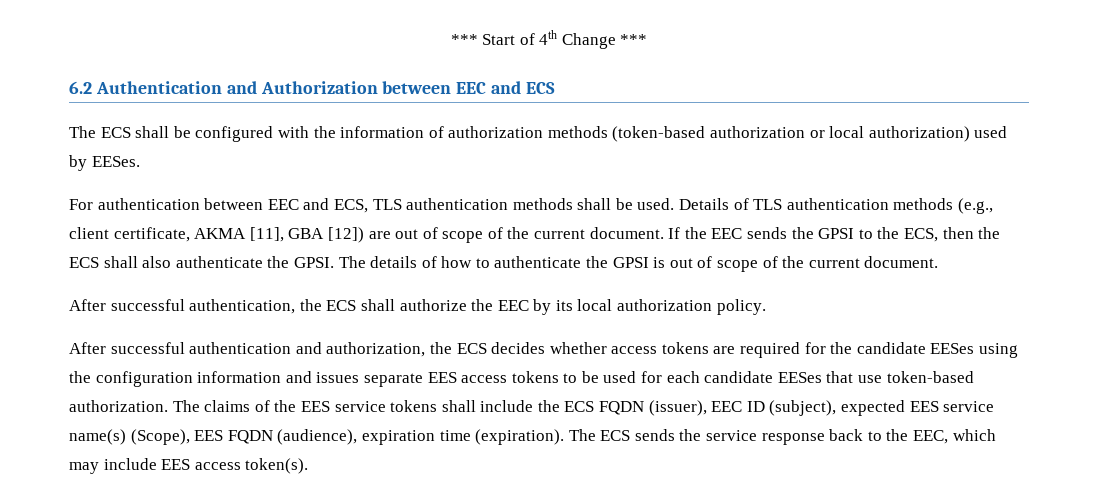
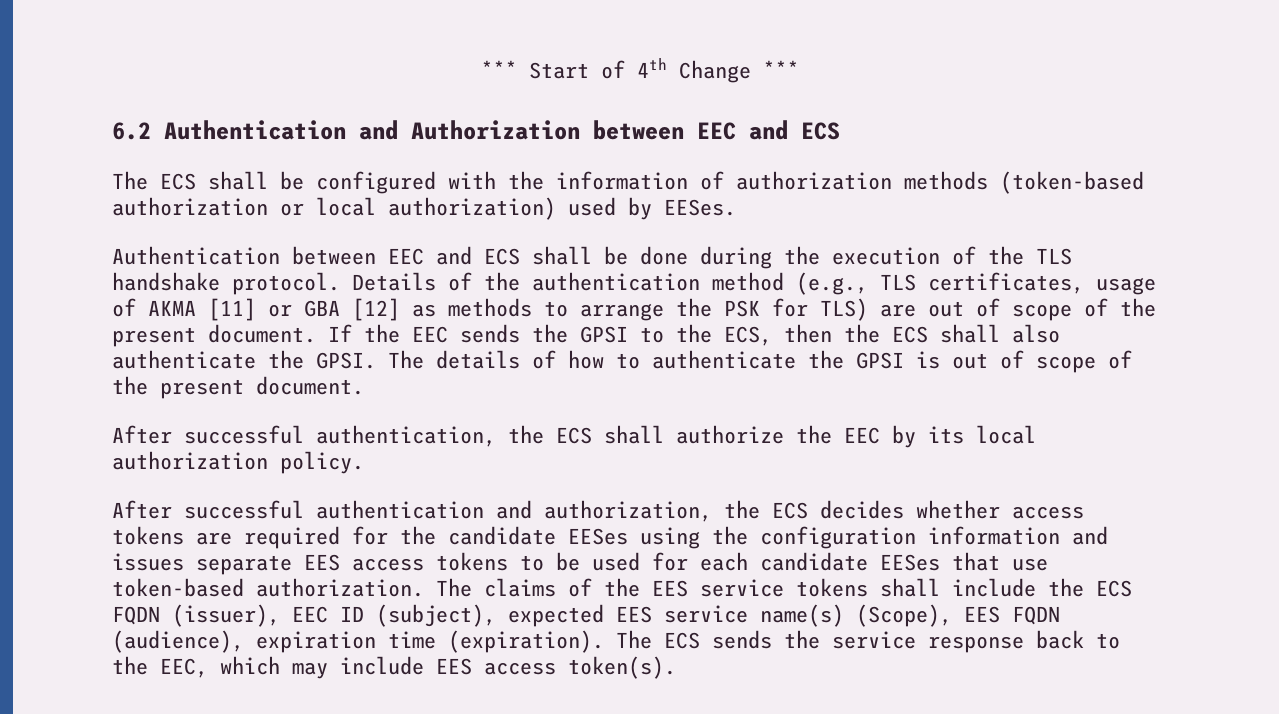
- For authentication between EEC and ECS, TLS authentication methods shall be used. Details of TLS authentication methods (e.g., client certificate, AKMA [11], GBA [12]) are out of scope of the current document.
+ Authentication between EEC and ECS shall be done during the execution of the TLS handshake protocol. Details of the authentication method (e.g., TLS certificates, usage of AKMA [11] or GBA [12] as methods to arrange the PSK for TLS) are out of scope of the present document.
- The details of how to authenticate the GPSI is out of scope of the current document.
+ The details of how to authenticate the GPSI is out of scope of the present document.

